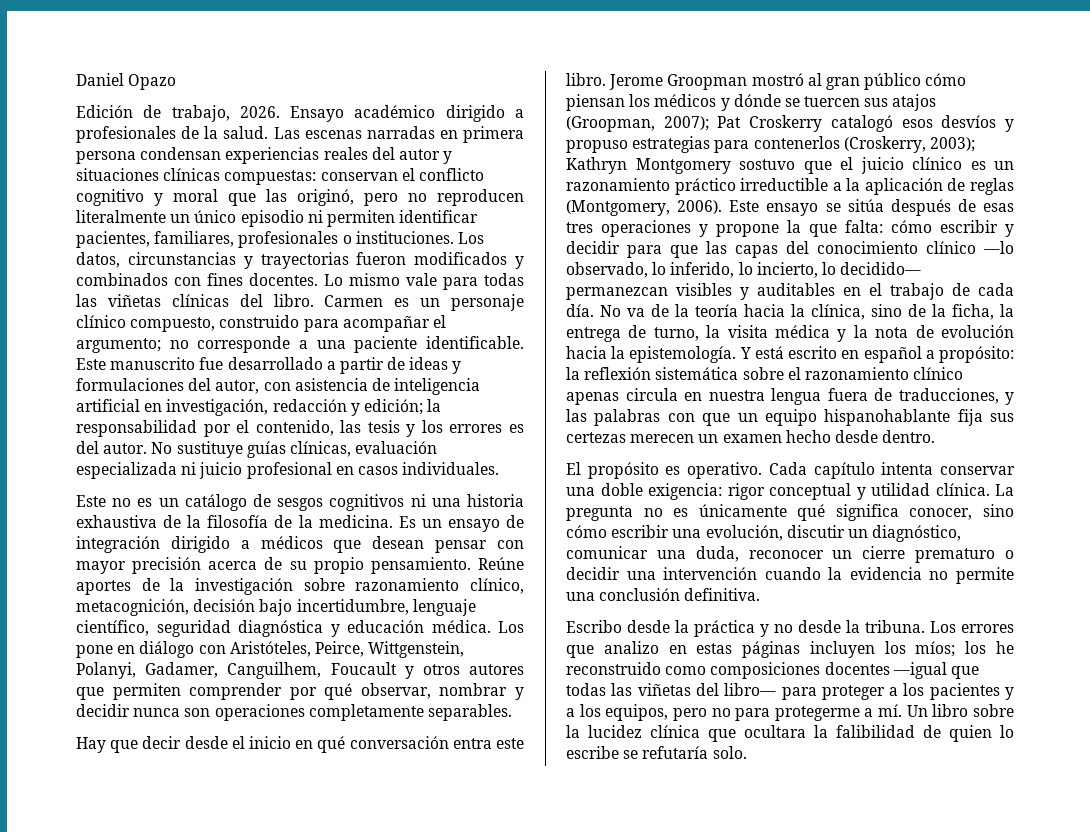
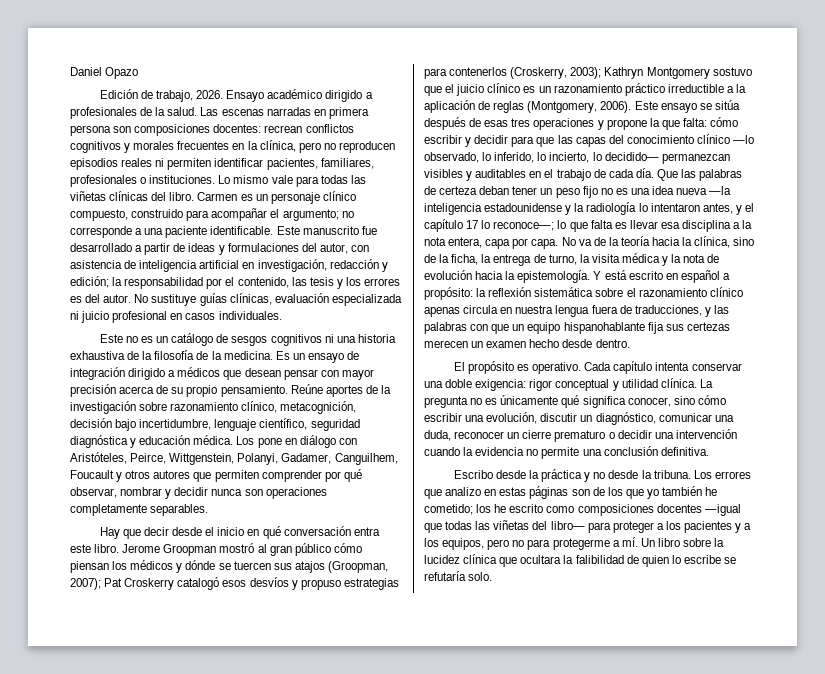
- Las escenas narradas en primera persona condensan experiencias reales del autor y situaciones clínicas compuestas: conservan el conflicto cognitivo y moral que las originó, pero no reproducen literalmente un único episodio ni permiten identificar pacientes, familiares, profesionales o instituciones.
+ Las escenas narradas en primera persona son composiciones docentes: recrean conflictos cognitivos y morales frecuentes en la clínica, pero no reproducen episodios reales ni permiten identificar pacientes, familiares, profesionales o instituciones.
- Los datos, circunstancias y trayectorias fueron modificados y combinados con fines docentes.
+ Que las palabras de certeza deban tener un peso fijo no es una idea nueva —la inteligencia estadounidense y la radiología lo intentaron antes, y el capítulo 17 lo reconoce—; lo que falta es llevar esa disciplina a la nota entera, capa por capa.
- Los errores que analizo en estas páginas incluyen los míos; los he reconstruido como composiciones docentes —igual que todas las viñetas del libro— para proteger a los pacientes y a los equipos, pero no para protegerme a mí.
+ Los errores que analizo en estas páginas son de los que yo también he cometido; los he escrito como composiciones docentes —igual que todas las viñetas del libro— para proteger a los pacientes y a los equipos, pero no para protegerme a mí.

